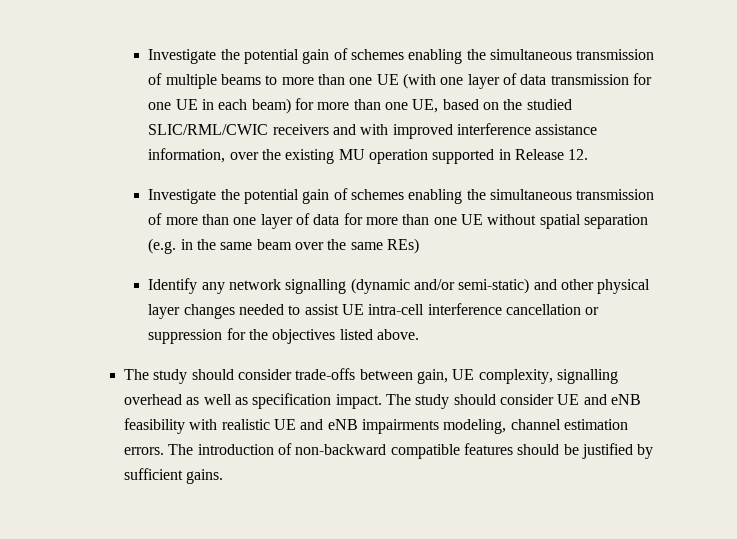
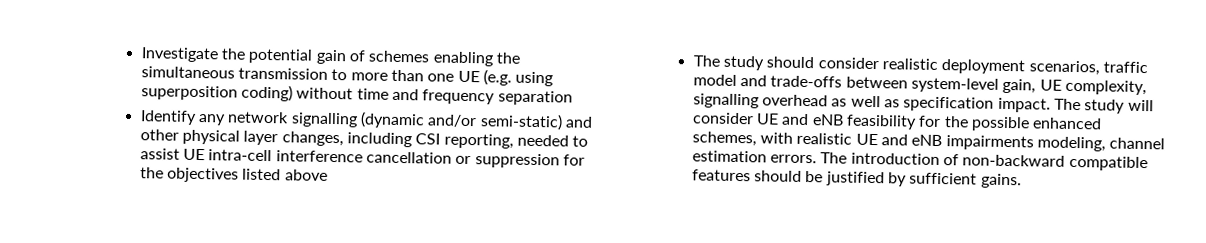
- Investigate the potential gain of schemes enabling the simultaneous transmission of multiple beams to more than one UE (with one layer of data transmission for one UE in each beam) for more than one UE, based on the studied SLIC/RML/CWIC receivers and with improved interference assistance information, over the existing MU operation supported in Release 12.
- Investigate the potential gain of schemes enabling the simultaneous transmission of more than one layer of data for more than one UE without spatial separation (e.g. in the same beam over the same REs)
+ Investigate the potential gain of schemes enabling the simultaneous transmission to more than one UE (e.g. using superposition coding) without time and frequency separation
- Identify any network signalling (dynamic and/or semi-static) and other physical layer changes needed to assist UE intra-cell interference cancellation or suppression for the objectives listed above.
- The study should consider trade-offs between gain, UE complexity, signalling overhead as well as specification impact.
+ Identify any network signalling (dynamic and/or semi-static) and other physical layer changes, including CSI reporting, needed to assist UE intra-cell interference cancellation or suppression for the objectives listed above
+ The study should consider realistic deployment scenarios, traffic model and trade-offs between system-level gain, UE complexity, signalling overhead as well as specification impact.
- The study should consider UE and eNB feasibility with realistic UE and eNB impairments modeling, channel estimation errors.
+ The study will consider UE and eNB feasibility for the possible enhanced schemes, with realistic UE and eNB impairments modeling, channel estimation errors.

